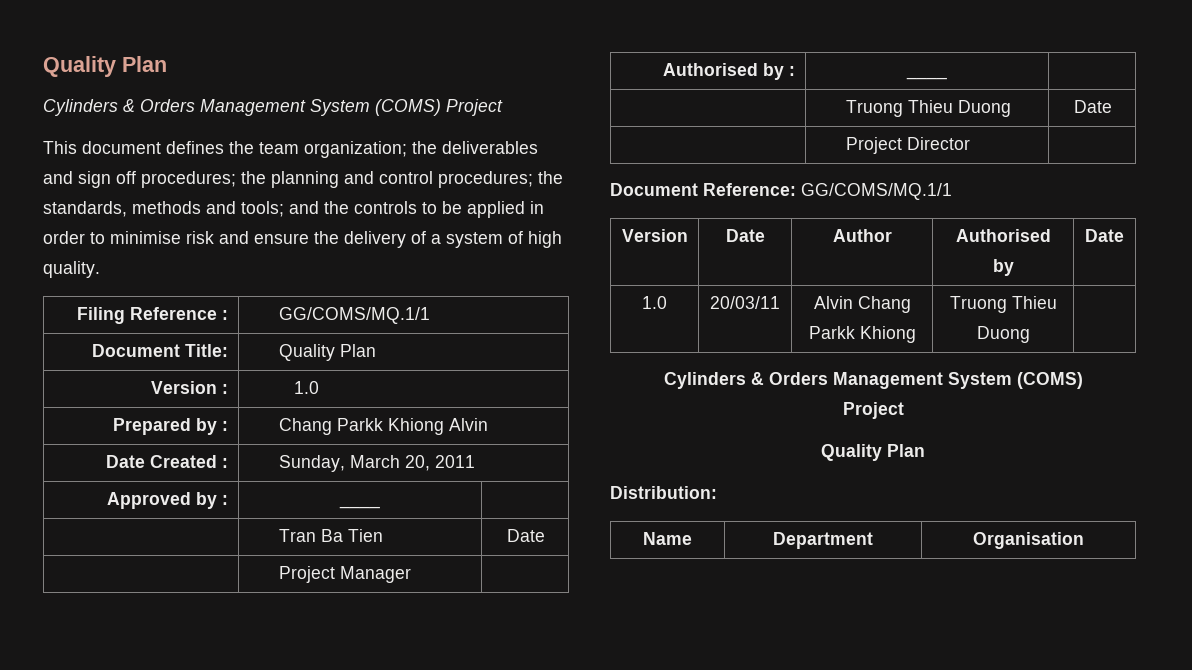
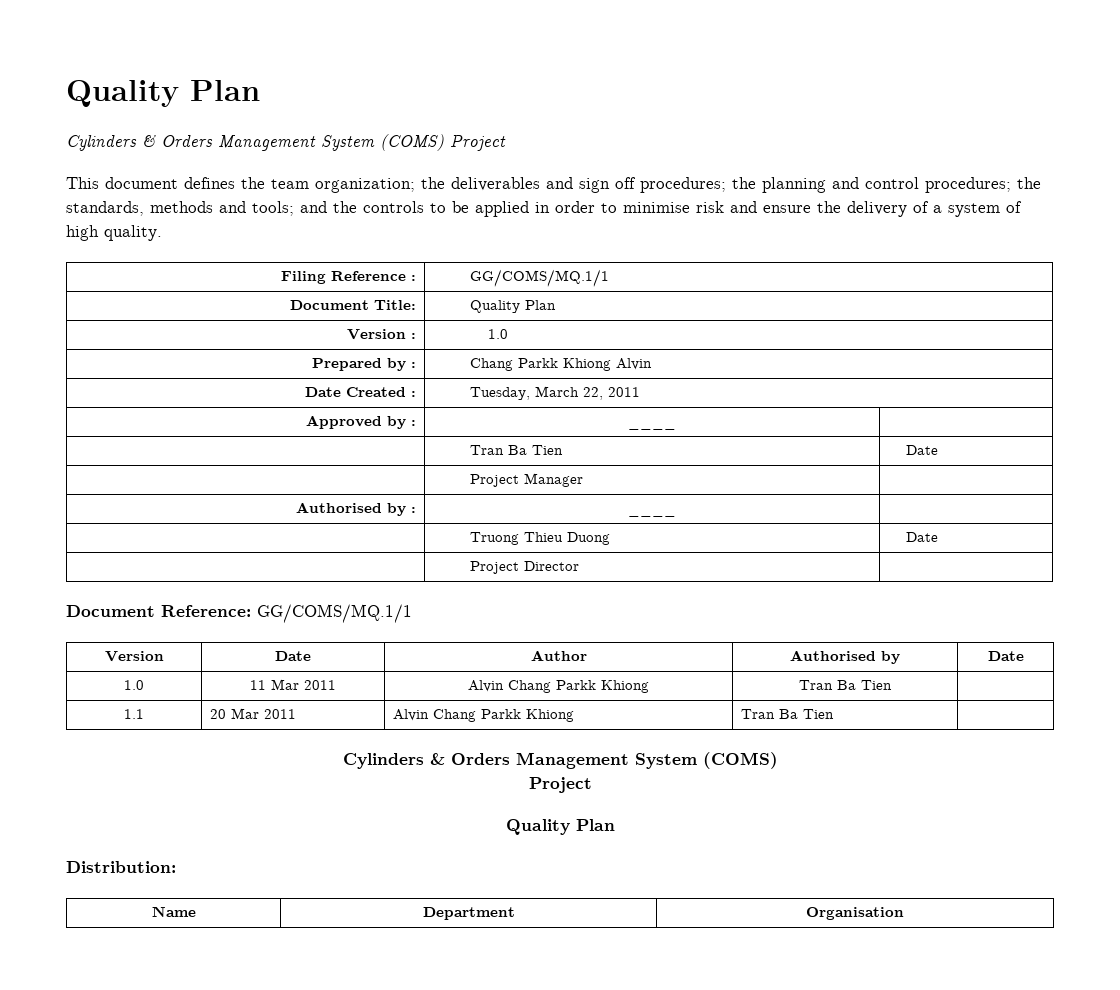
- Date Created : | Sunday, March 20, 2011
+ Date Created : | Tuesday, March 22, 2011
- 1.0 | 20/03/11 | Alvin Chang Parkk Khiong | Truong Thieu Duong |
+ 1.0 | 11 Mar 2011 | Alvin Chang Parkk Khiong | Tran Ba Tien |
+ 1.1 | 20 Mar 2011 | Alvin Chang Parkk Khiong | Tran Ba Tien |

